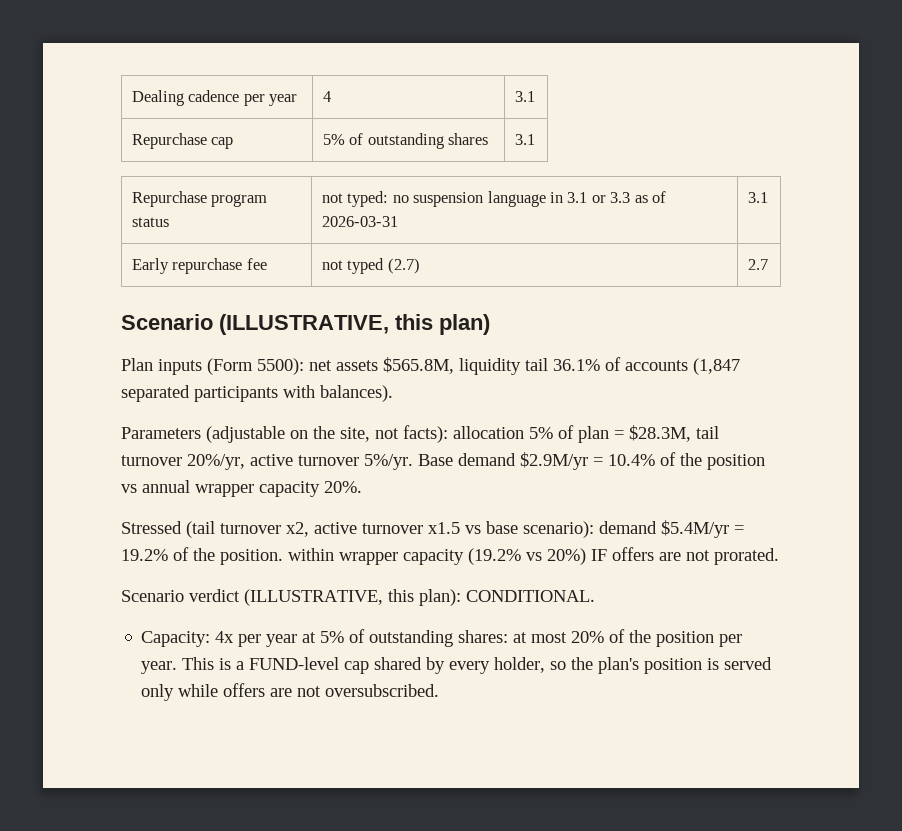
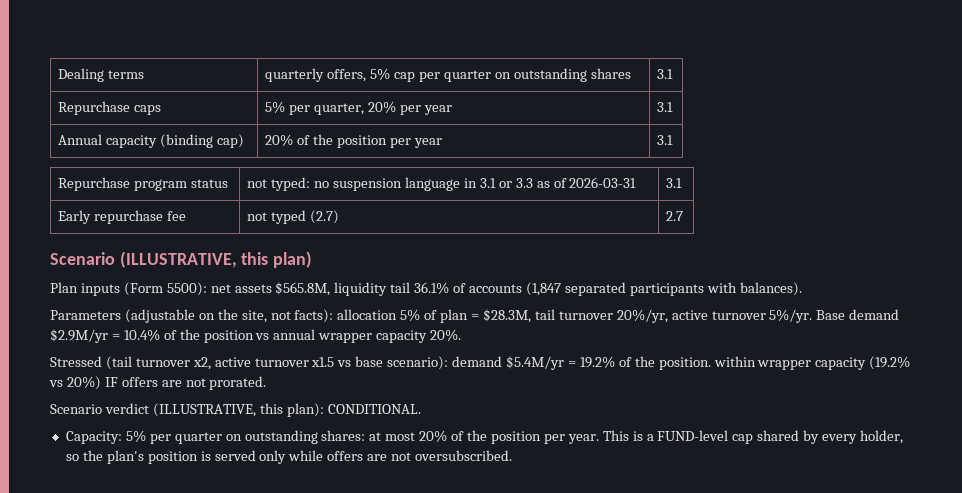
- Dealing cadence per year | 4 | 3.1
- Repurchase cap | 5% of outstanding shares | 3.1
+ Dealing terms | quarterly offers, 5% cap per quarter on outstanding shares | 3.1
+ Repurchase caps | 5% per quarter, 20% per year | 3.1
+ Annual capacity (binding cap) | 20% of the position per year | 3.1
- Capacity: 4x per year at 5% of outstanding shares: at most 20% of the position per year.
+ Capacity: 5% per quarter on outstanding shares: at most 20% of the position per year.

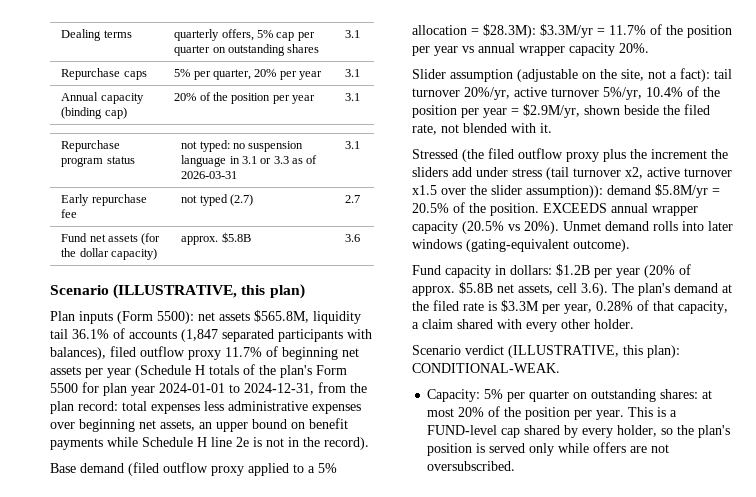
+ Fund net assets (for the dollar capacity) | approx. $5.8B | 3.6
- Plan inputs (Form 5500): net assets $565.8M, liquidity tail 36.1% of accounts (1,847 separated participants with balances).
- Parameters (adjustable on the site, not facts): allocation 5% of plan = $28.3M, tail turnover 20%/yr, active turnover 5%/yr. Base demand $2.9M/yr = 10.4% of the position vs annual wrapper capacity 20%.
+ Plan inputs (Form 5500): net assets $565.8M, liquidity tail 36.1% of accounts (1,847 separated participants with balances), filed outflow proxy 11.7% of beginning net assets per year (Schedule H totals of the plan's Form 5500 for plan year 2024-01-01 to 2024-12-31, from the plan record: total expenses less administrative expenses over beginning net assets, an upper bound on benefit payments while Schedule H line 2e is not in the record).
+ Base demand (filed outflow proxy applied to a 5% allocation = $28.3M): $3.3M/yr = 11.7% of the position per year vs annual wrapper capacity 20%.
- Stressed (tail turnover x2, active turnover x1.5 vs base scenario): demand $5.4M/yr = 19.2% of the position. within wrapper capacity (19.2% vs 20%) IF offers are not prorated.
+ Slider assumption (adjustable on the site, not a fact): tail turnover 20%/yr, active turnover 5%/yr, 10.4% of the position per year = $2.9M/yr, shown beside the filed rate, not blended with it.
+ Stressed (the filed outflow proxy plus the increment the sliders add under stress (tail turnover x2, active turnover x1.5 over the slider assumption)): demand $5.8M/yr = 20.5% of the position. EXCEEDS annual wrapper capacity (20.5% vs 20%). Unmet demand rolls into later windows (gating-equivalent outcome).
+ Fund capacity in dollars: $1.2B per year (20% of approx. $5.8B net assets, cell 3.6). The plan's demand at the filed rate is $3.3M per year, 0.28% of that capacity, a claim shared with every other holder.
- Scenario verdict (ILLUSTRATIVE, this plan): CONDITIONAL.
+ Scenario verdict (ILLUSTRATIVE, this plan): CONDITIONAL-WEAK.

